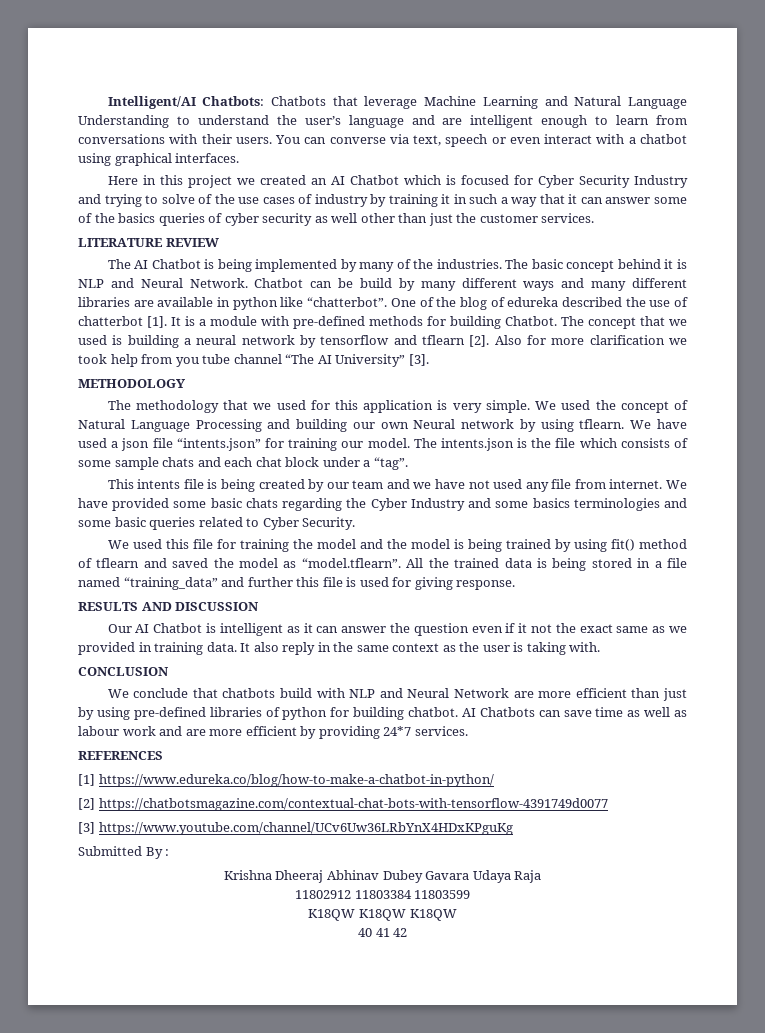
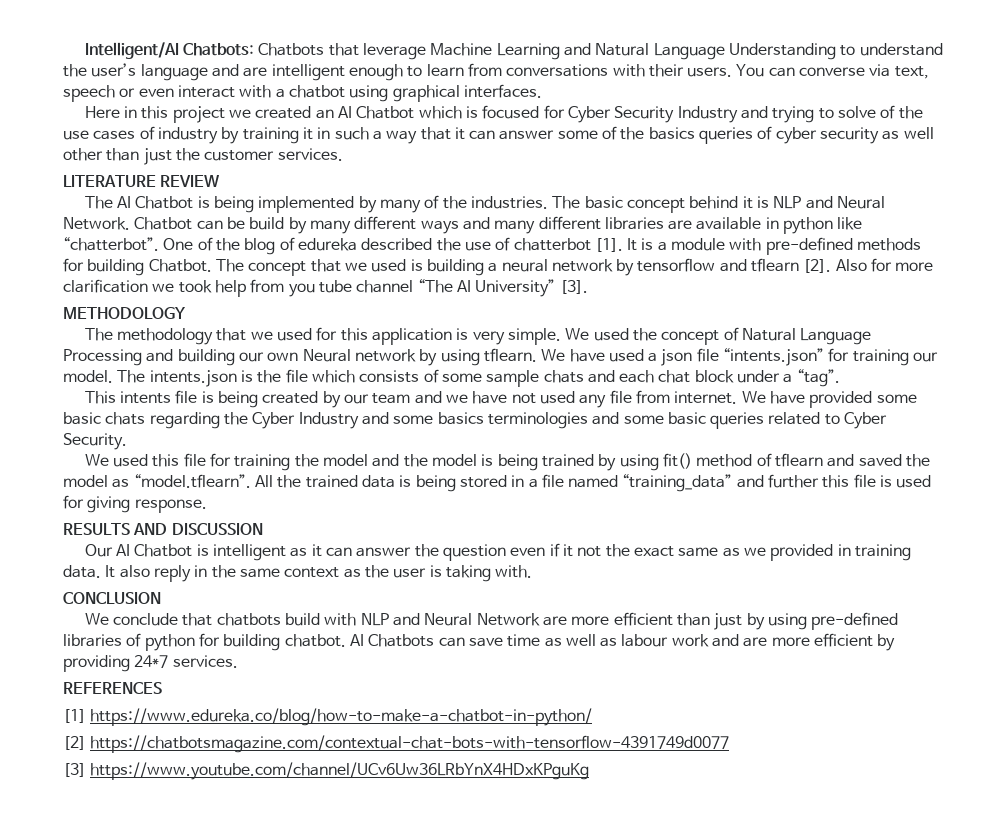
- Submitted By :
- Krishna Dheeraj Abhinav Dubey Gavara Udaya Raja
- 11802912 11803384 11803599
- K18QW K18QW K18QW
- 40 41 42

